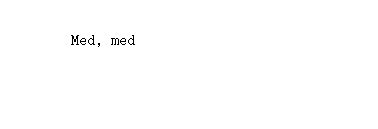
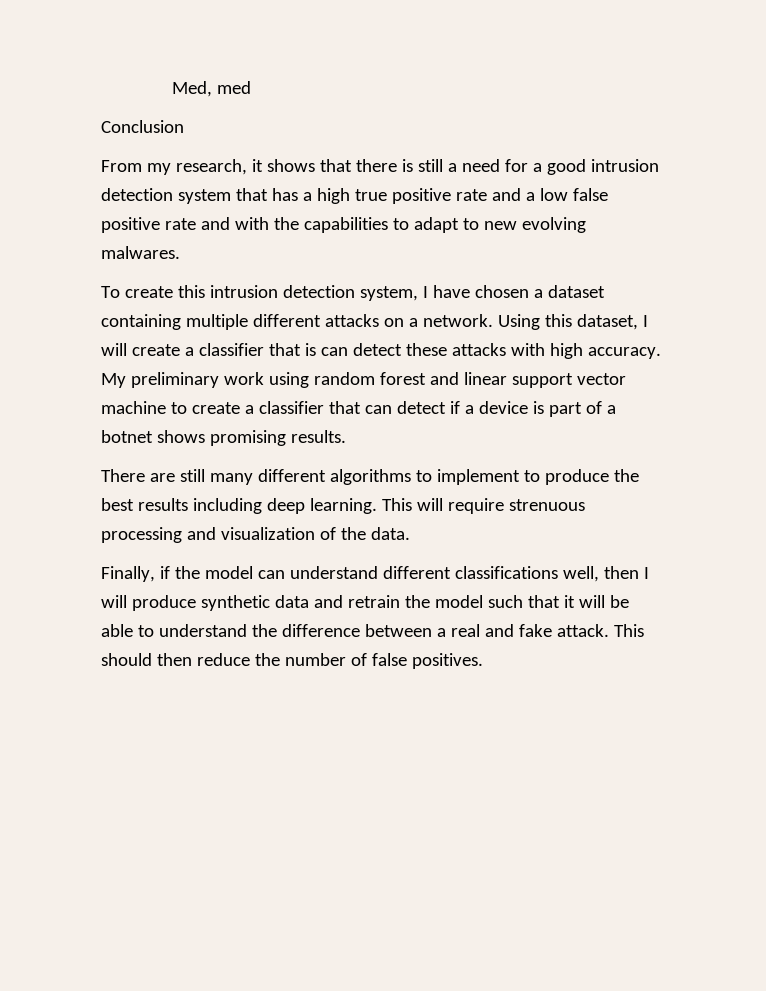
+ Conclusion
+ From my research, it shows that there is still a need for a good intrusion detection system that has a high true positive rate and a low false positive rate and with the capabilities to adapt to new evolving malwares.
+ To create this intrusion detection system, I have chosen a dataset containing multiple different attacks on a network. Using this dataset, I will create a classifier that is can detect these attacks with high accuracy. My preliminary work using random forest and linear support vector machine to create a classifier that can detect if a device is part of a botnet shows promising results.
+ There are still many different algorithms to implement to produce the best results including deep learning. This will require strenuous processing and visualization of the data.
+ Finally, if the model can understand different classifications well, then I will produce synthetic data and retrain the model such that it will be able to understand the difference between a real and fake attack. This should then reduce the number of false positives.

